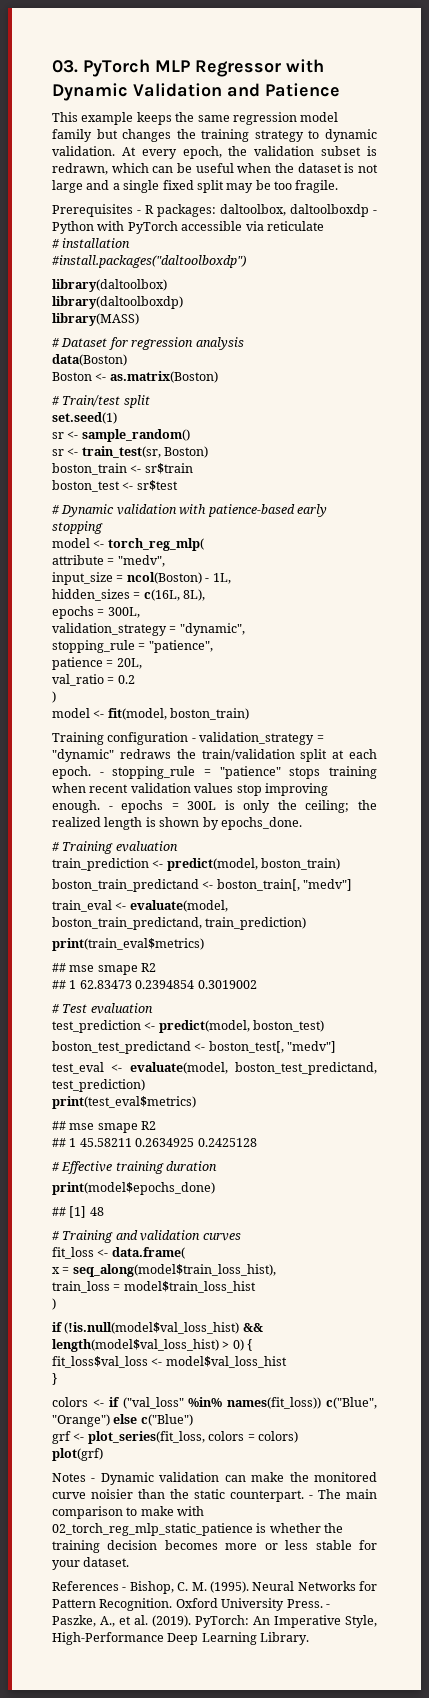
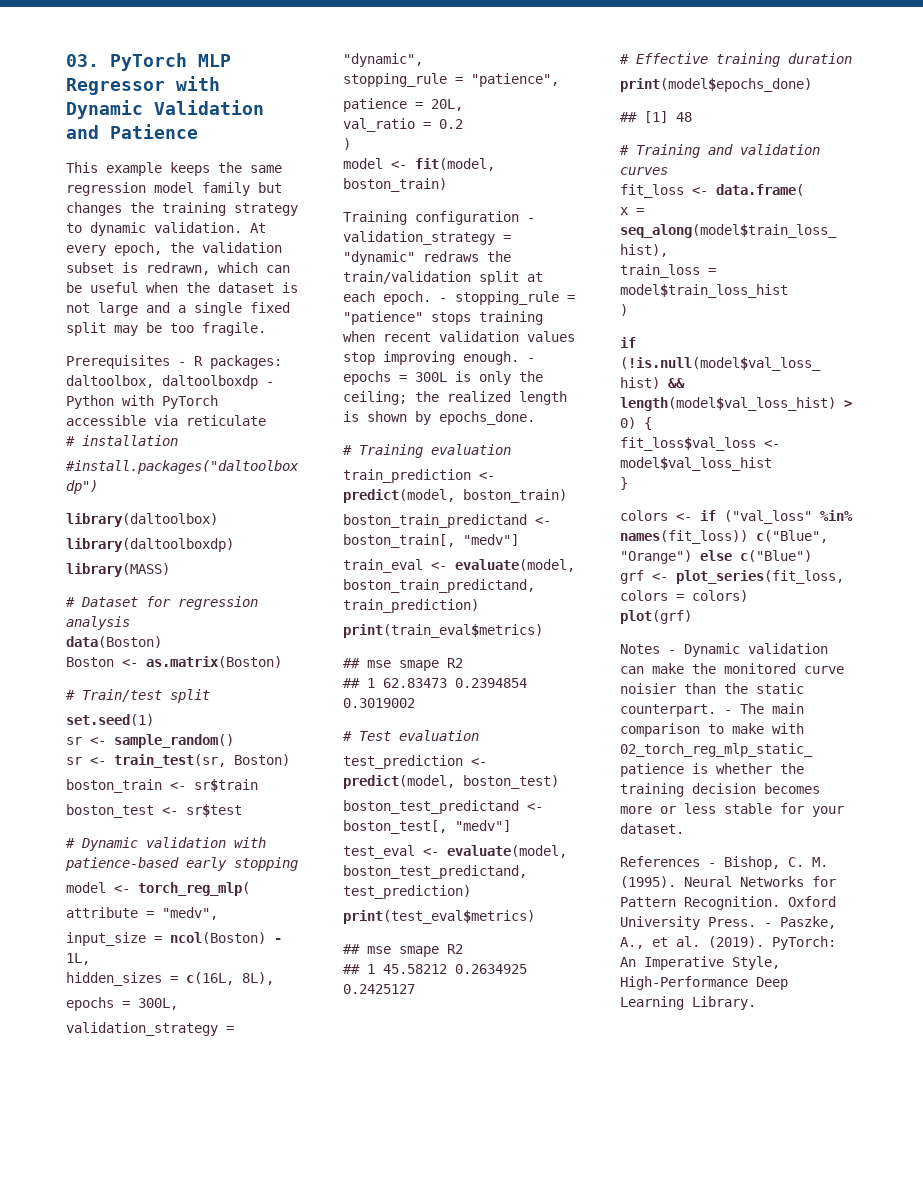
- ## 1 45.58211 0.2634925 0.2425128
+ ## 1 45.58212 0.2634925 0.2425127

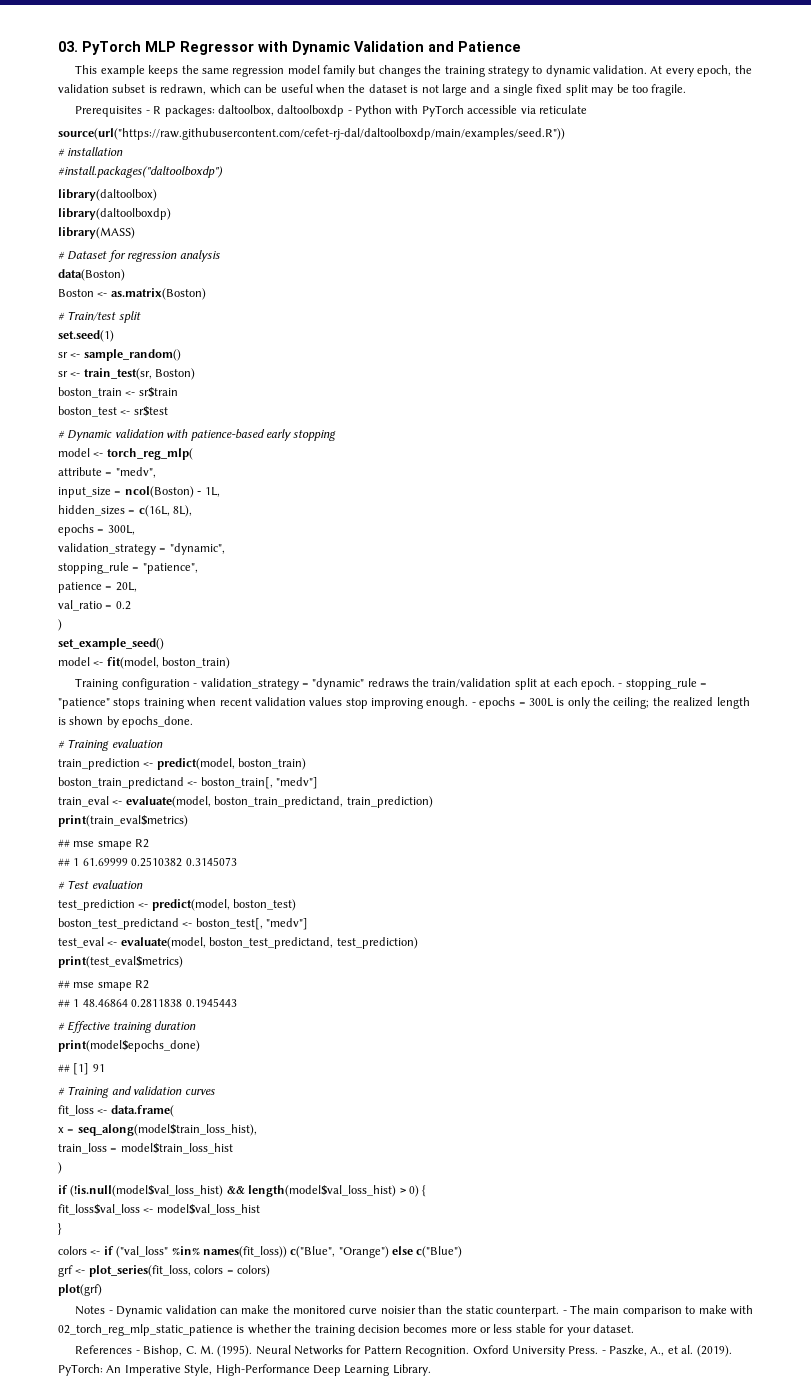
+ source(url("https://raw.githubusercontent.com/cefet-rj-dal/daltoolboxdp/main/examples/seed.R"))
+ set_example_seed()
- ## 1 62.83473 0.2394854 0.3019002
+ ## 1 61.69999 0.2510382 0.3145073
- ## 1 45.58212 0.2634925 0.2425127
+ ## 1 48.46864 0.2811838 0.1945443
- ## [1] 48
+ ## [1] 91

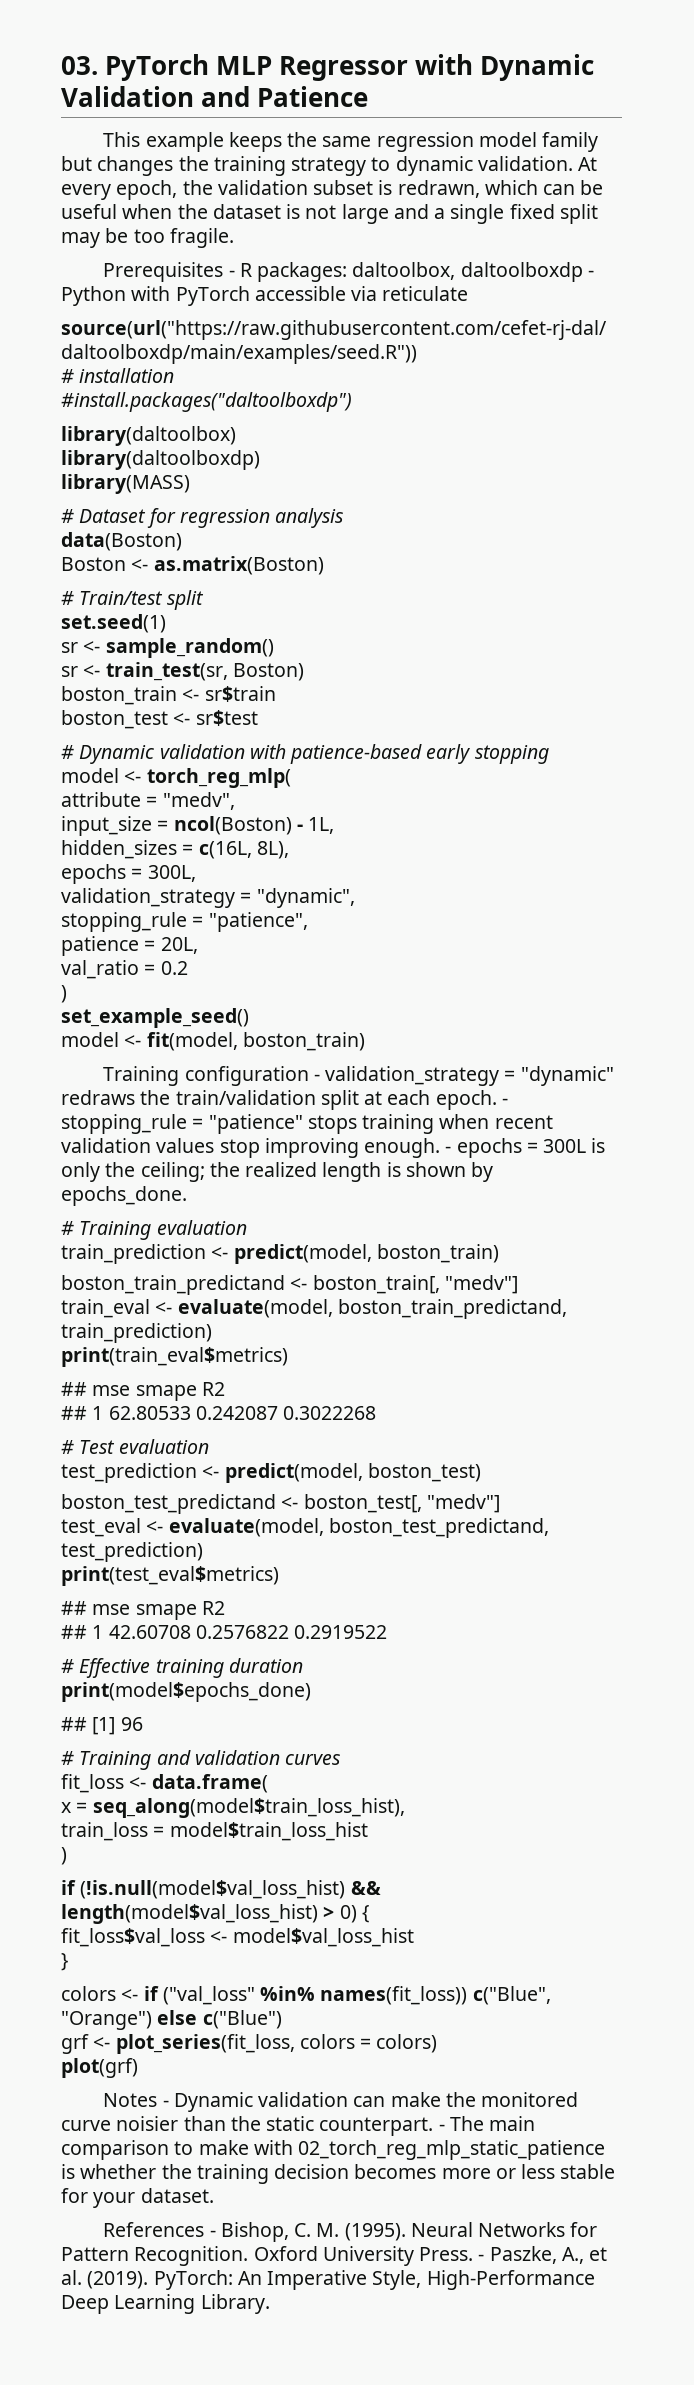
- ## 1 61.69999 0.2510382 0.3145073
+ ## 1 62.80533 0.242087 0.3022268
- ## 1 48.46864 0.2811838 0.1945443
+ ## 1 42.60708 0.2576822 0.2919522
- ## [1] 91
+ ## [1] 96

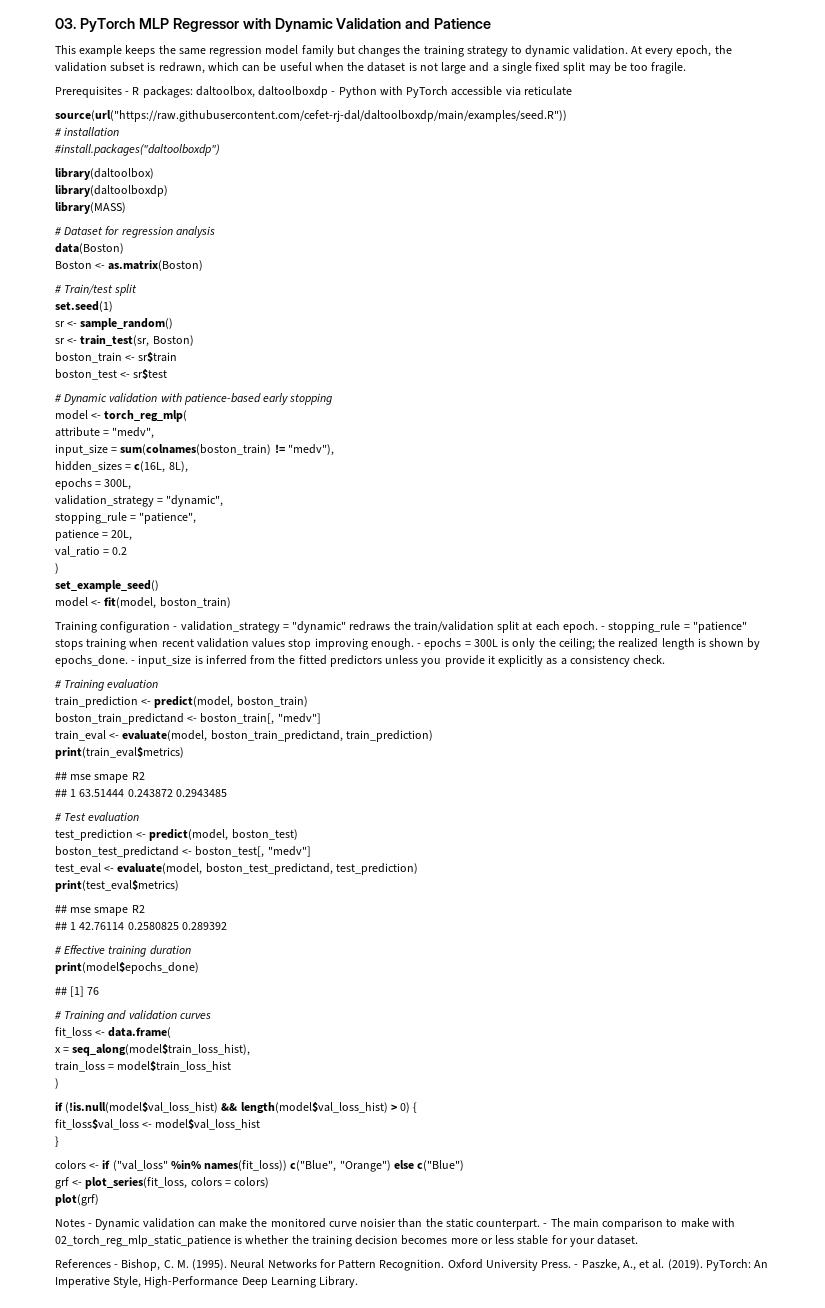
- input_size = ncol(Boston) - 1L,
+ input_size = sum(colnames(boston_train) != "medv"),
+ - input_size is inferred from the fitted predictors unless you provide it explicitly as a consistency check.
- ## 1 62.80533 0.242087 0.3022268
+ ## 1 63.51444 0.243872 0.2943485
- ## 1 42.60708 0.2576822 0.2919522
+ ## 1 42.76114 0.2580825 0.289392
- ## [1] 96
+ ## [1] 76

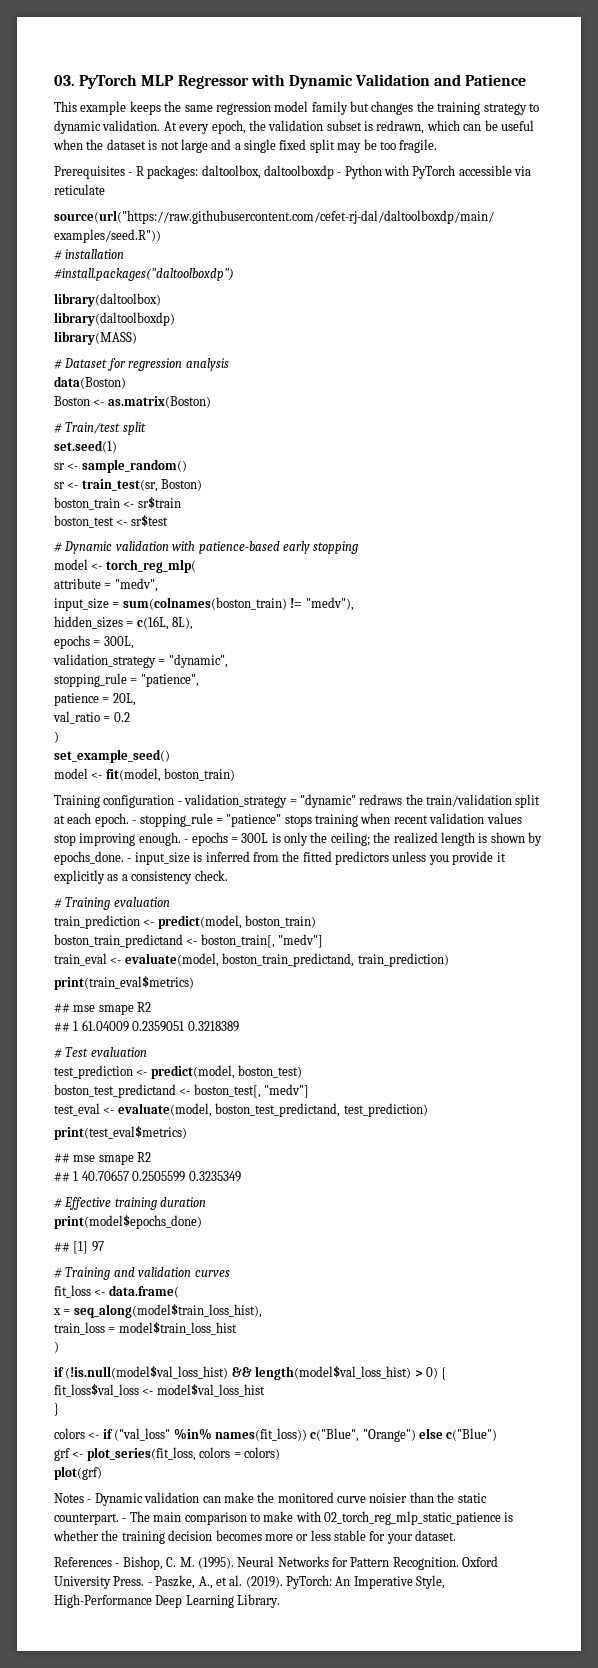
- ## 1 63.51444 0.243872 0.2943485
+ ## 1 61.04009 0.2359051 0.3218389
- ## 1 42.76114 0.2580825 0.289392
+ ## 1 40.70657 0.2505599 0.3235349
- ## [1] 76
+ ## [1] 97

